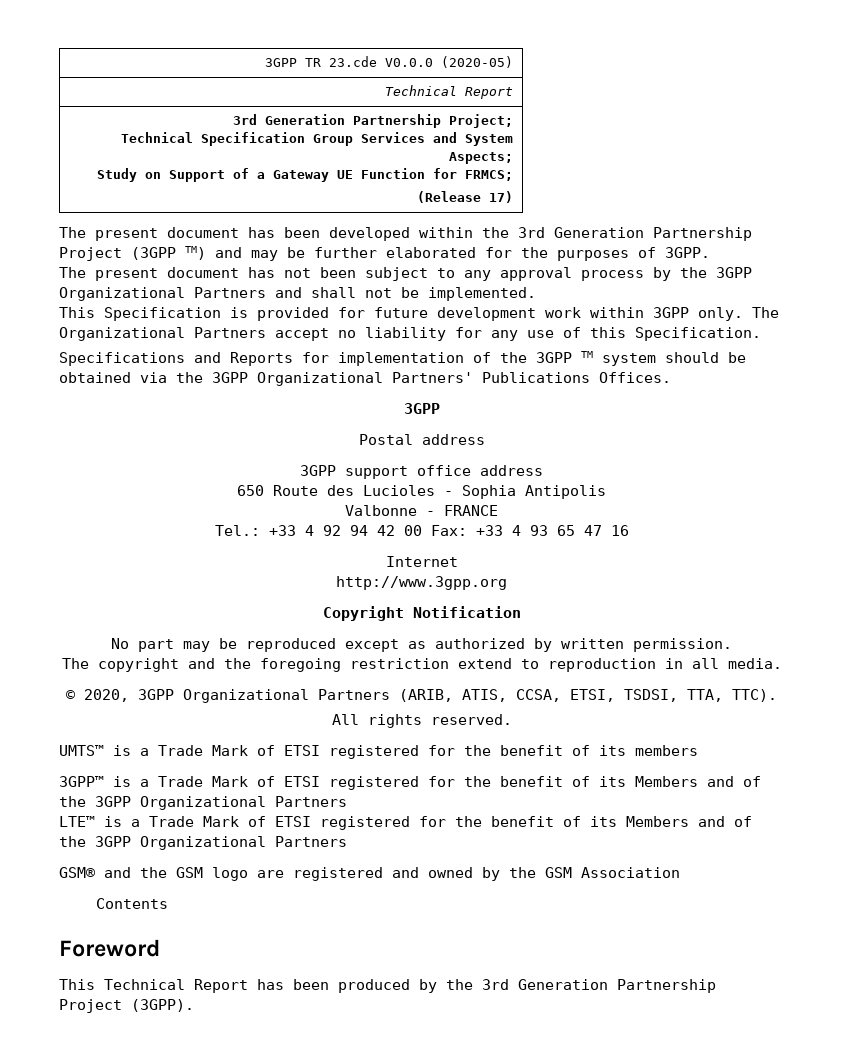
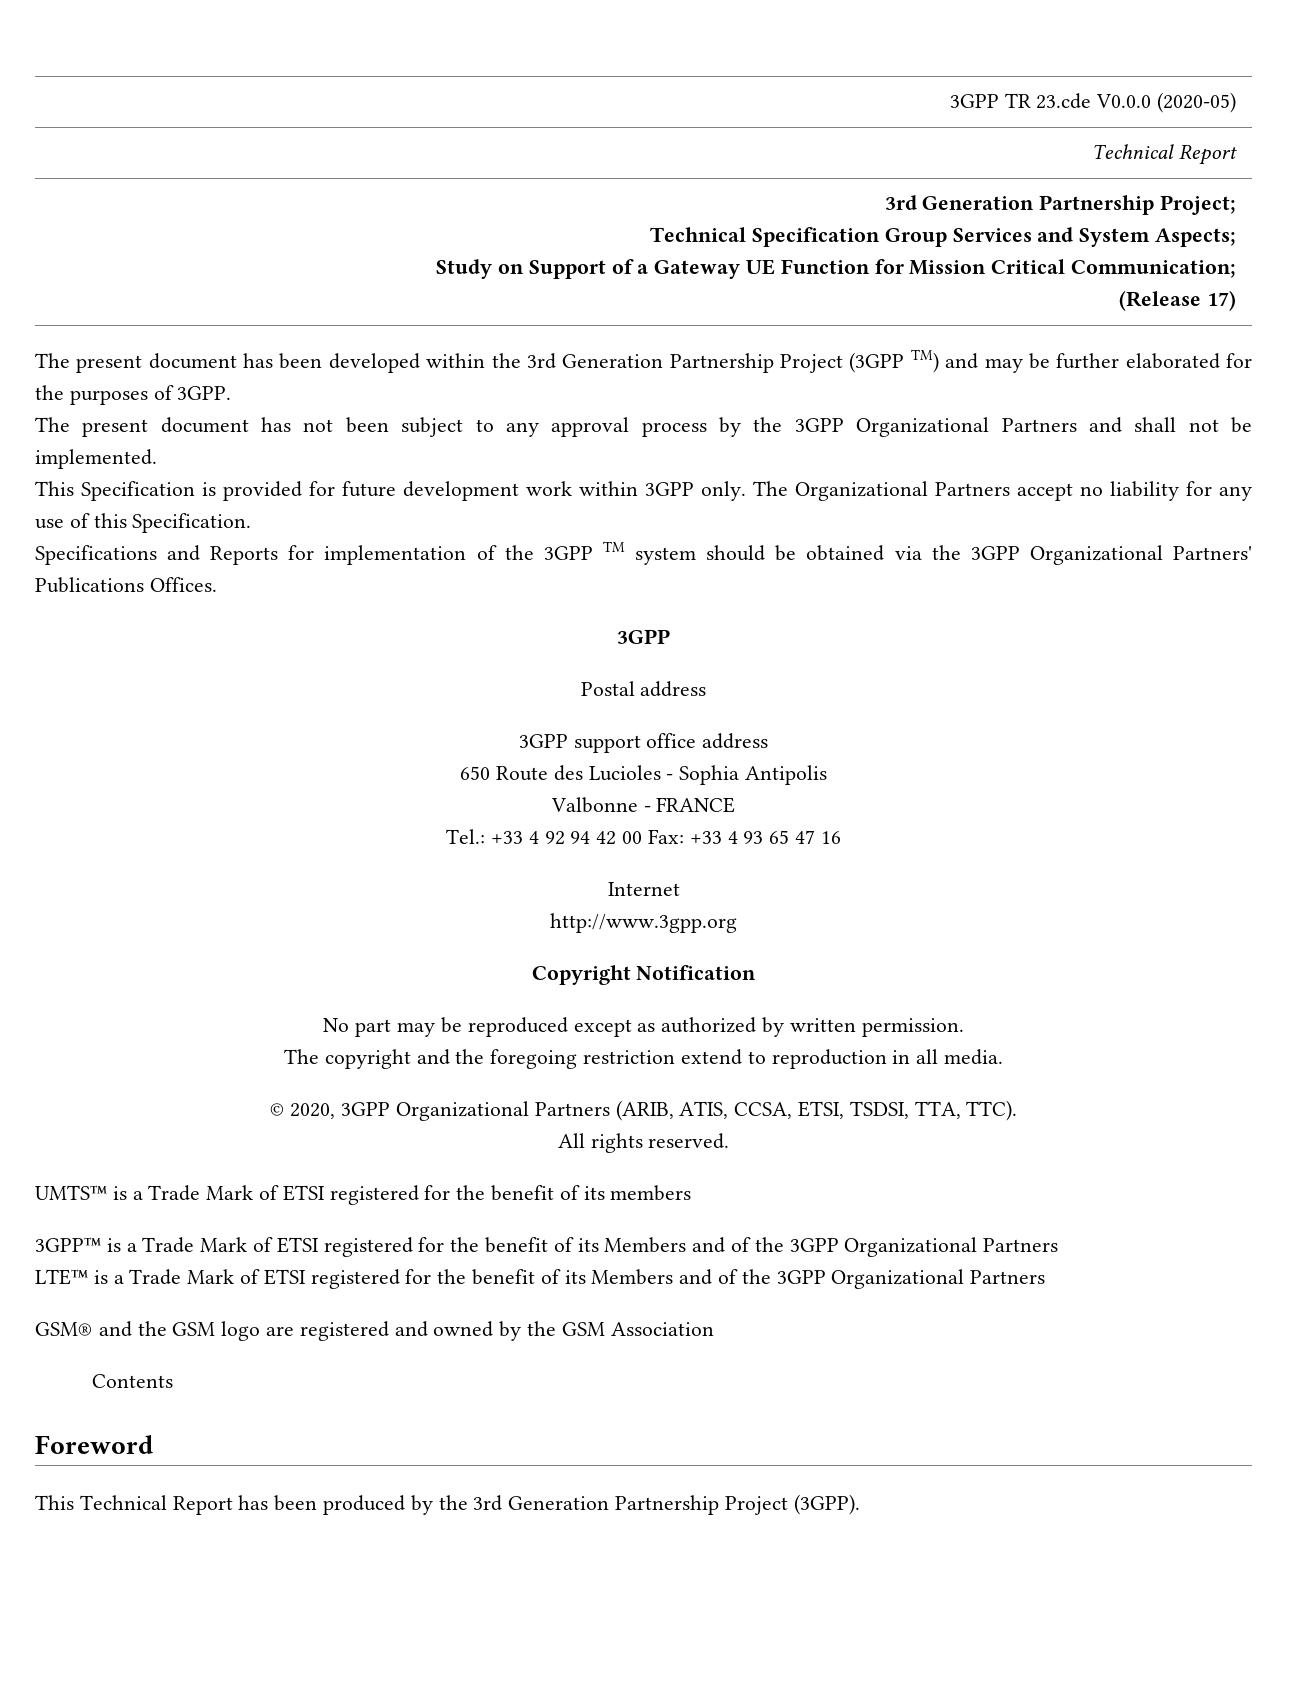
  3rd Generation Partnership Project;
  Technical Specification Group Services and System Aspects;
- Study on Support of a Gateway UE Function for FRMCS;
+ Study on Support of a Gateway UE Function for Mission Critical Communication;

